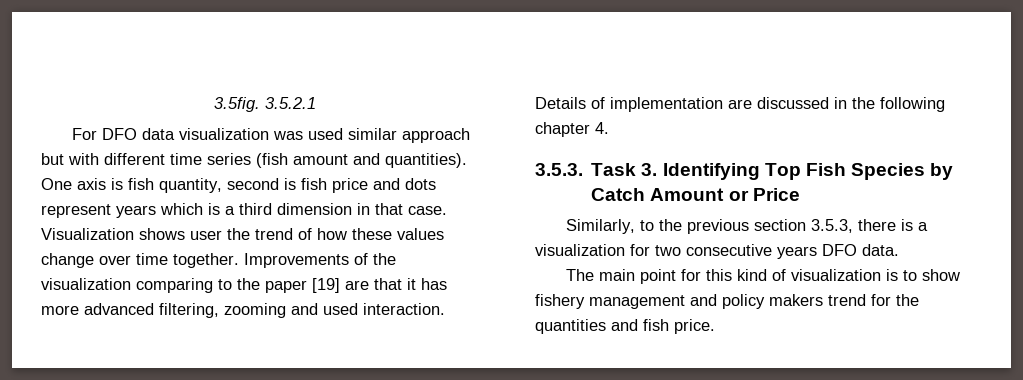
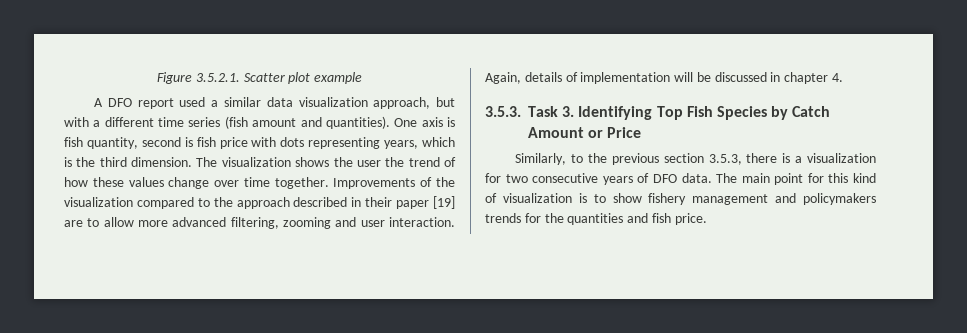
- 3.5fig. 3.5.2.1
- For DFO data visualization was used similar approach but with different time series (fish amount and quantities).
+ Figure 3.5.2.1. Scatter plot example
+ A DFO report used a similar data visualization approach, but with a different time series (fish amount and quantities).
- One axis is fish quantity, second is fish price and dots represent years which is a third dimension in that case. Visualization shows user the trend of how these values change over time together.
+ One axis is fish quantity, second is fish price with dots representing years, which is the third dimension. The visualization shows the user the trend of how these values change over time together.
- Improvements of the visualization comparing to the paper [19] are that it has more advanced filtering, zooming and used interaction. Details of implementation are discussed in the following chapter 4.
+ Improvements of the visualization compared to the approach described in their paper [19] are to allow more advanced filtering, zooming and user interaction. Again, details of implementation will be discussed in chapter 4.
- Similarly, to the previous section 3.5.3, there is a visualization for two consecutive years DFO data.
- The main point for this kind of visualization is to show fishery management and policy makers trend for the quantities and fish price.
+ Similarly, to the previous section 3.5.3, there is a visualization for two consecutive years of DFO data. The main point for this kind of visualization is to show fishery management and policymakers trends for the quantities and fish price.

